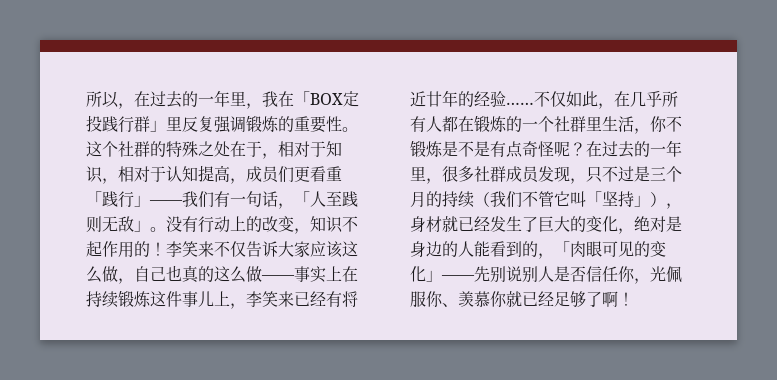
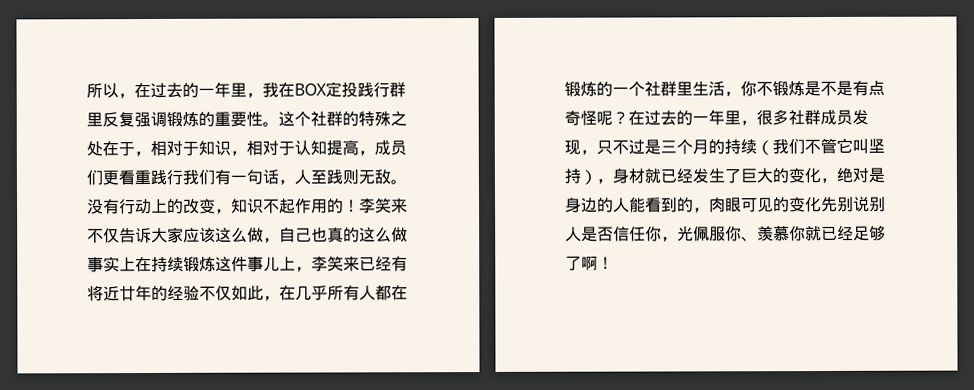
- 所以，在过去的一年里，我在「BOX定投践行群」里反复强调锻炼的重要性。
+ 所以，在过去的一年里，我在BOX定投践行群里反复强调锻炼的重要性。
- 这个社群的特殊之处在于，相对于知识，相对于认知提高，成员们更看重「践行」——我们有一句话，「人至践则无敌」。
+ 这个社群的特殊之处在于，相对于知识，相对于认知提高，成员们更看重践行我们有一句话，人至践则无敌。
- 李笑来不仅告诉大家应该这么做，自己也真的这么做——事实上在持续锻炼这件事儿上，李笑来已经有将近廿年的经验……不仅如此，在几乎所有人都在锻炼的一个社群里生活，你不锻炼是不是有点奇怪呢？
+ 李笑来不仅告诉大家应该这么做，自己也真的这么做事实上在持续锻炼这件事儿上，李笑来已经有将近廿年的经验不仅如此，在几乎所有人都在锻炼的一个社群里生活，你不锻炼是不是有点奇怪呢？
- 在过去的一年里，很多社群成员发现，只不过是三个月的持续（我们不管它叫「坚持」），身材就已经发生了巨大的变化，绝对是身边的人能看到的，「肉眼可见的变化」——先别说别人是否信任你，光佩服你、羡慕你就已经足够了啊！
+ 在过去的一年里，很多社群成员发现，只不过是三个月的持续（我们不管它叫坚持），身材就已经发生了巨大的变化，绝对是身边的人能看到的，肉眼可见的变化先别说别人是否信任你，光佩服你、羡慕你就已经足够了啊！

